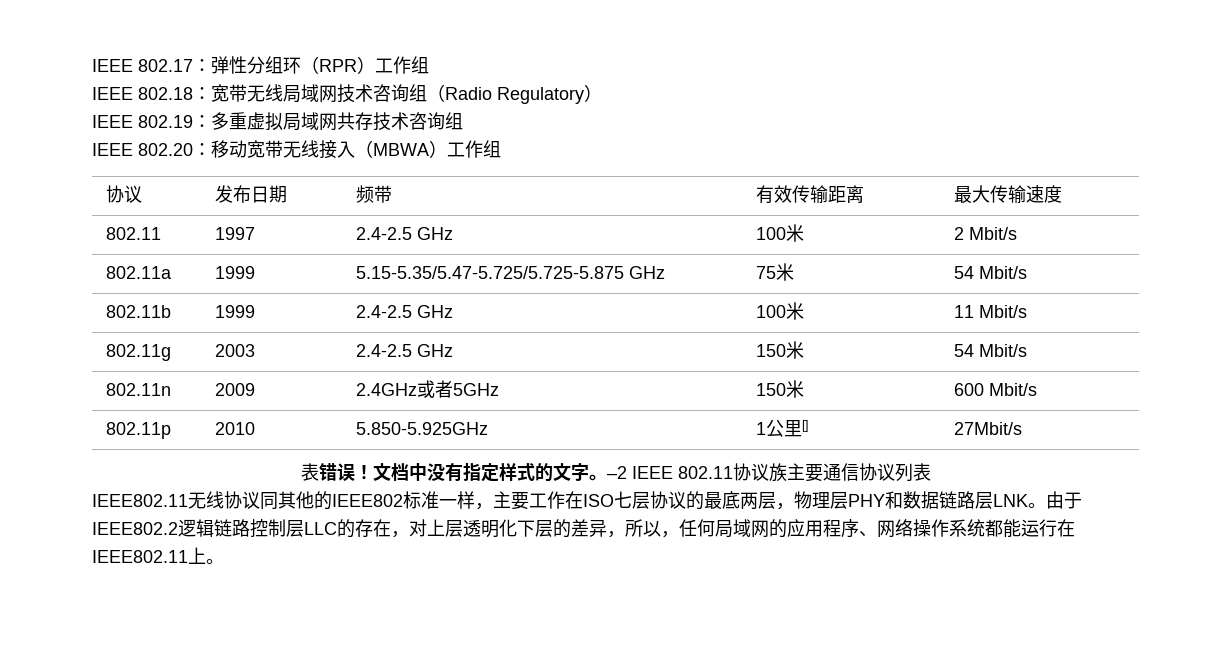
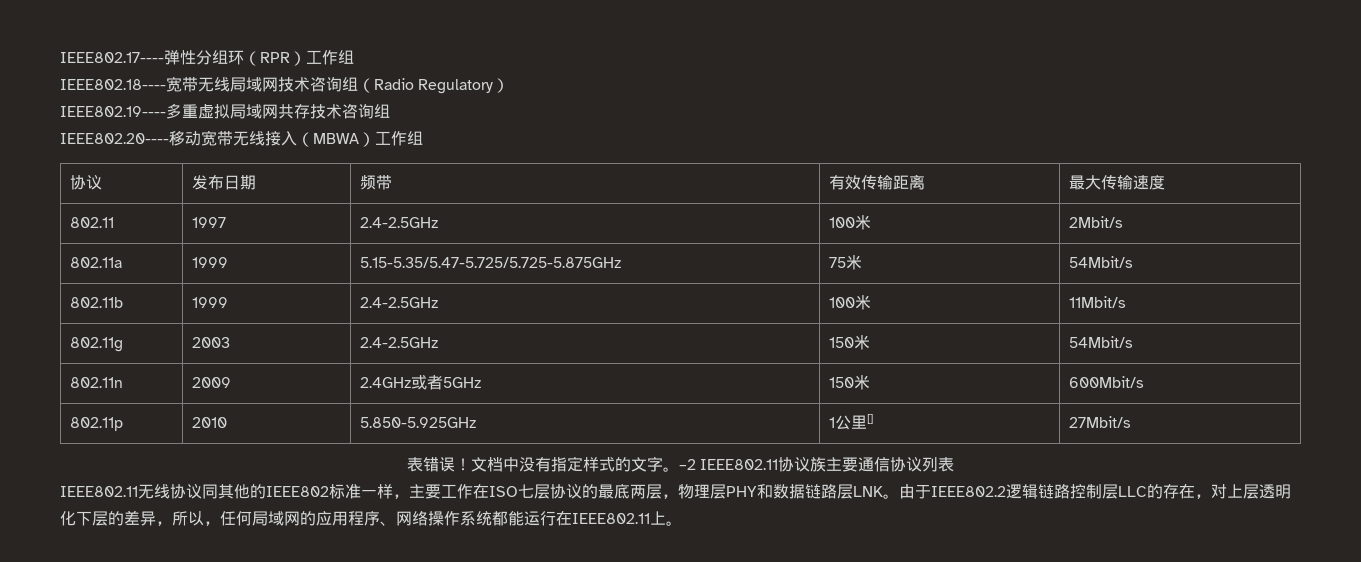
- IEEE 802.17：弹性分组环（RPR）工作组
+ IEEE802.17----弹性分组环（RPR）工作组
- IEEE 802.18：宽带无线局域网技术咨询组（Radio Regulatory）
+ IEEE802.18----宽带无线局域网技术咨询组（Radio Regulatory）
- IEEE 802.19：多重虚拟局域网共存技术咨询组
+ IEEE802.19----多重虚拟局域网共存技术咨询组
- IEEE 802.20：移动宽带无线接入（MBWA）工作组
+ IEEE802.20----移动宽带无线接入（MBWA）工作组
- 802.11 | 1997 | 2.4-2.5 GHz | 100米 | 2 Mbit/s
+ 802.11 | 1997 | 2.4-2.5GHz | 100米 | 2Mbit/s
- 802.11a | 1999 | 5.15-5.35/5.47-5.725/5.725-5.875 GHz | 75米 | 54 Mbit/s
+ 802.11a | 1999 | 5.15-5.35/5.47-5.725/5.725-5.875GHz | 75米 | 54Mbit/s
- 802.11b | 1999 | 2.4-2.5 GHz | 100米 | 11 Mbit/s
+ 802.11b | 1999 | 2.4-2.5GHz | 100米 | 11Mbit/s
- 802.11g | 2003 | 2.4-2.5 GHz | 150米 | 54 Mbit/s
+ 802.11g | 2003 | 2.4-2.5GHz | 150米 | 54Mbit/s
- 802.11n | 2009 | 2.4GHz或者5GHz | 150米 | 600 Mbit/s
+ 802.11n | 2009 | 2.4GHz或者5GHz | 150米 | 600Mbit/s
- –2 IEEE 802.11协议族主要通信协议列表
+ –2 IEEE802.11协议族主要通信协议列表

